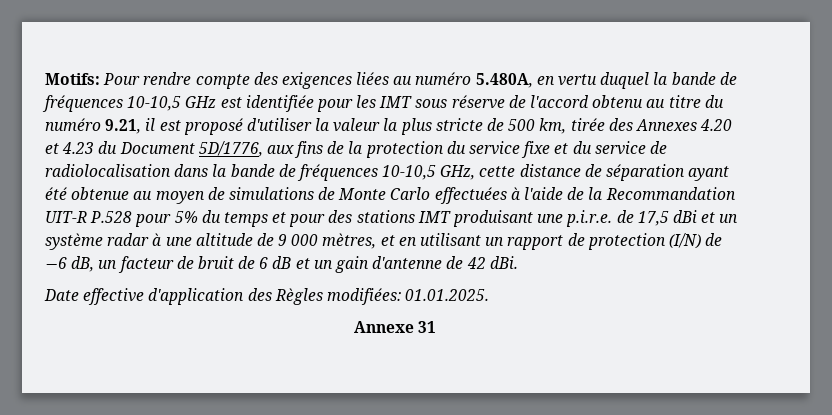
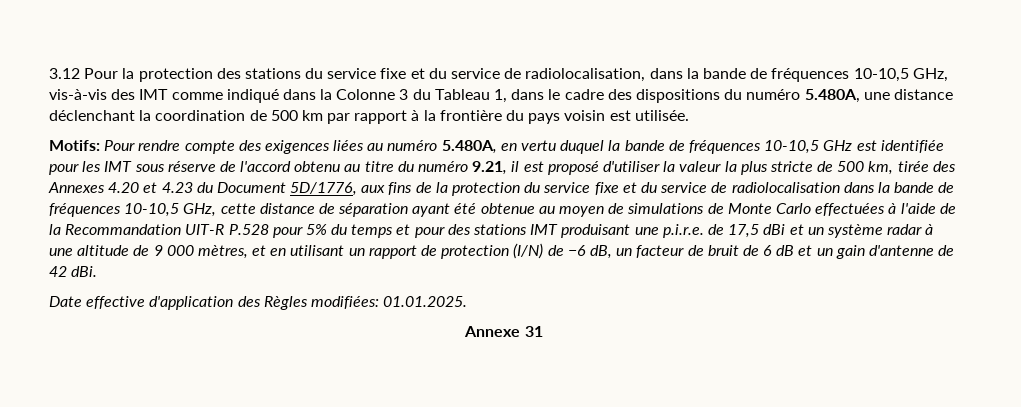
+ 3.12 Pour la protection des stations du service fixe et du service de radiolocalisation, dans la bande de fréquences 10-10,5 GHz, vis-à-vis des IMT comme indiqué dans la Colonne 3 du Tableau 1, dans le cadre des dispositions du numéro 5.480A, une distance déclenchant la coordination de 500 km par rapport à la frontière du pays voisin est utilisée.

